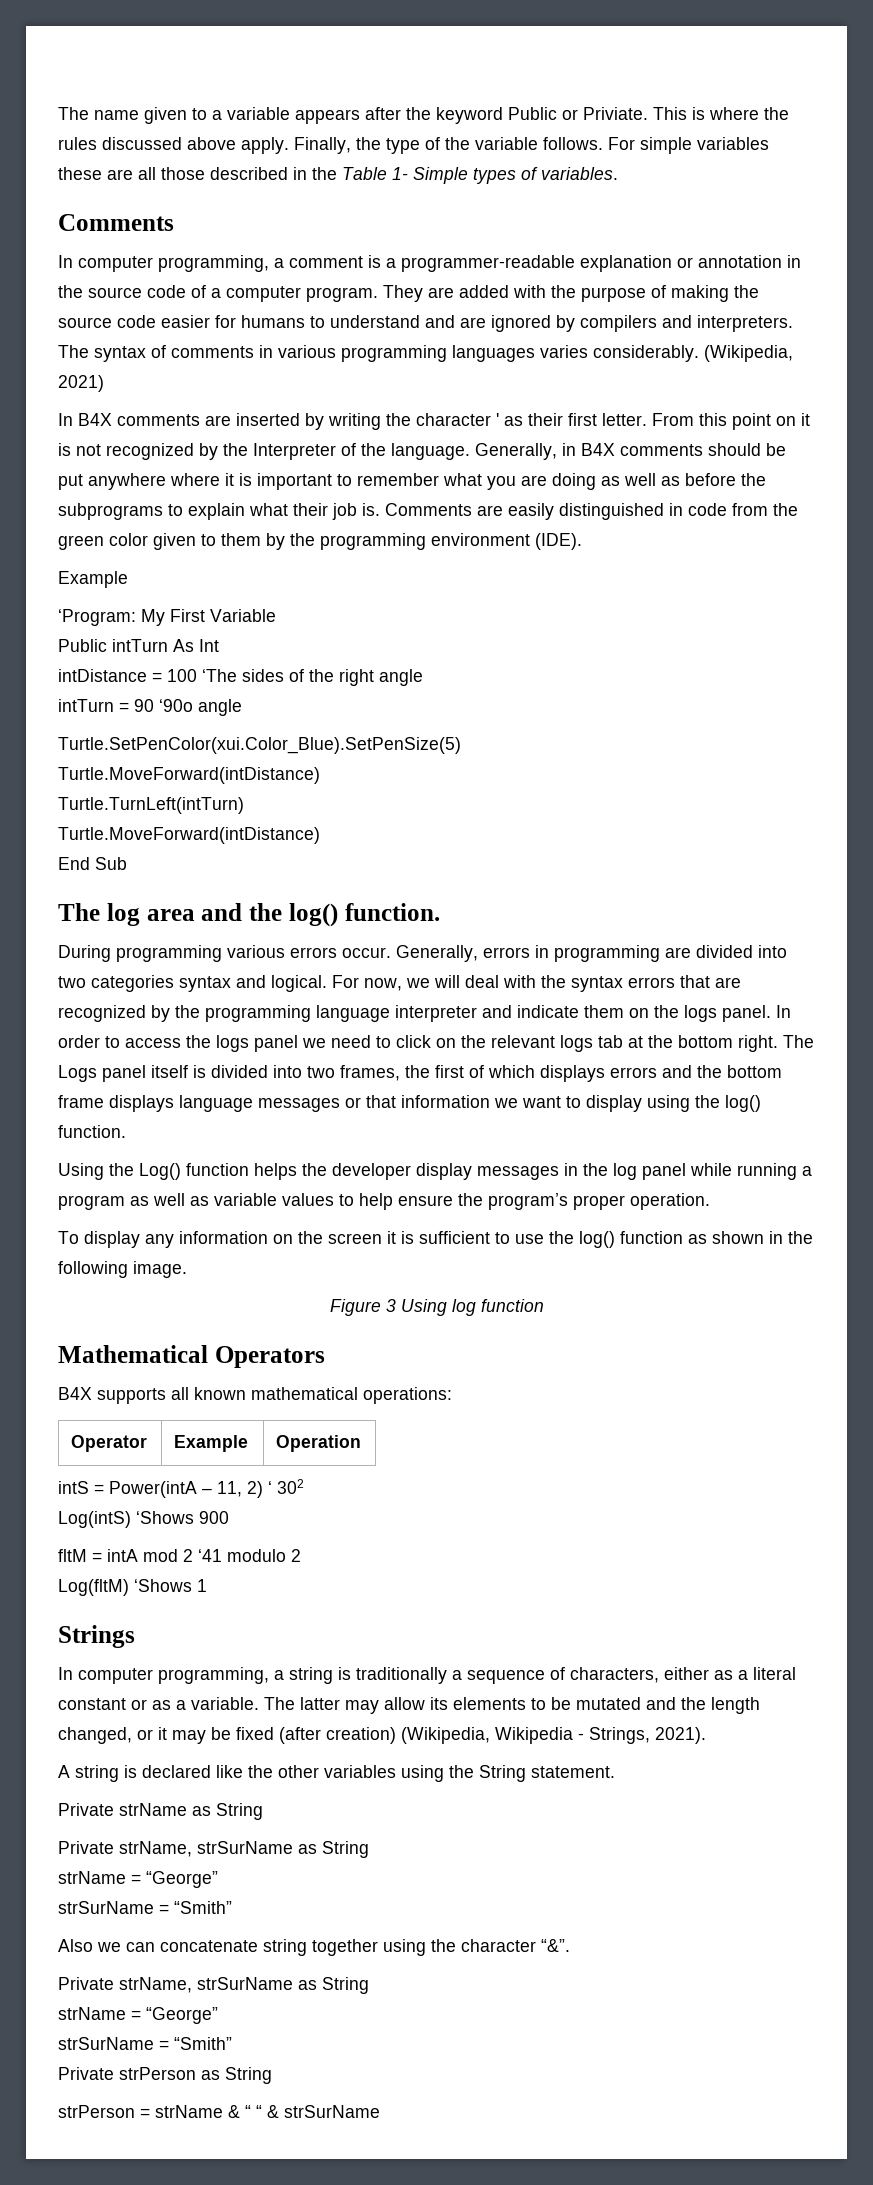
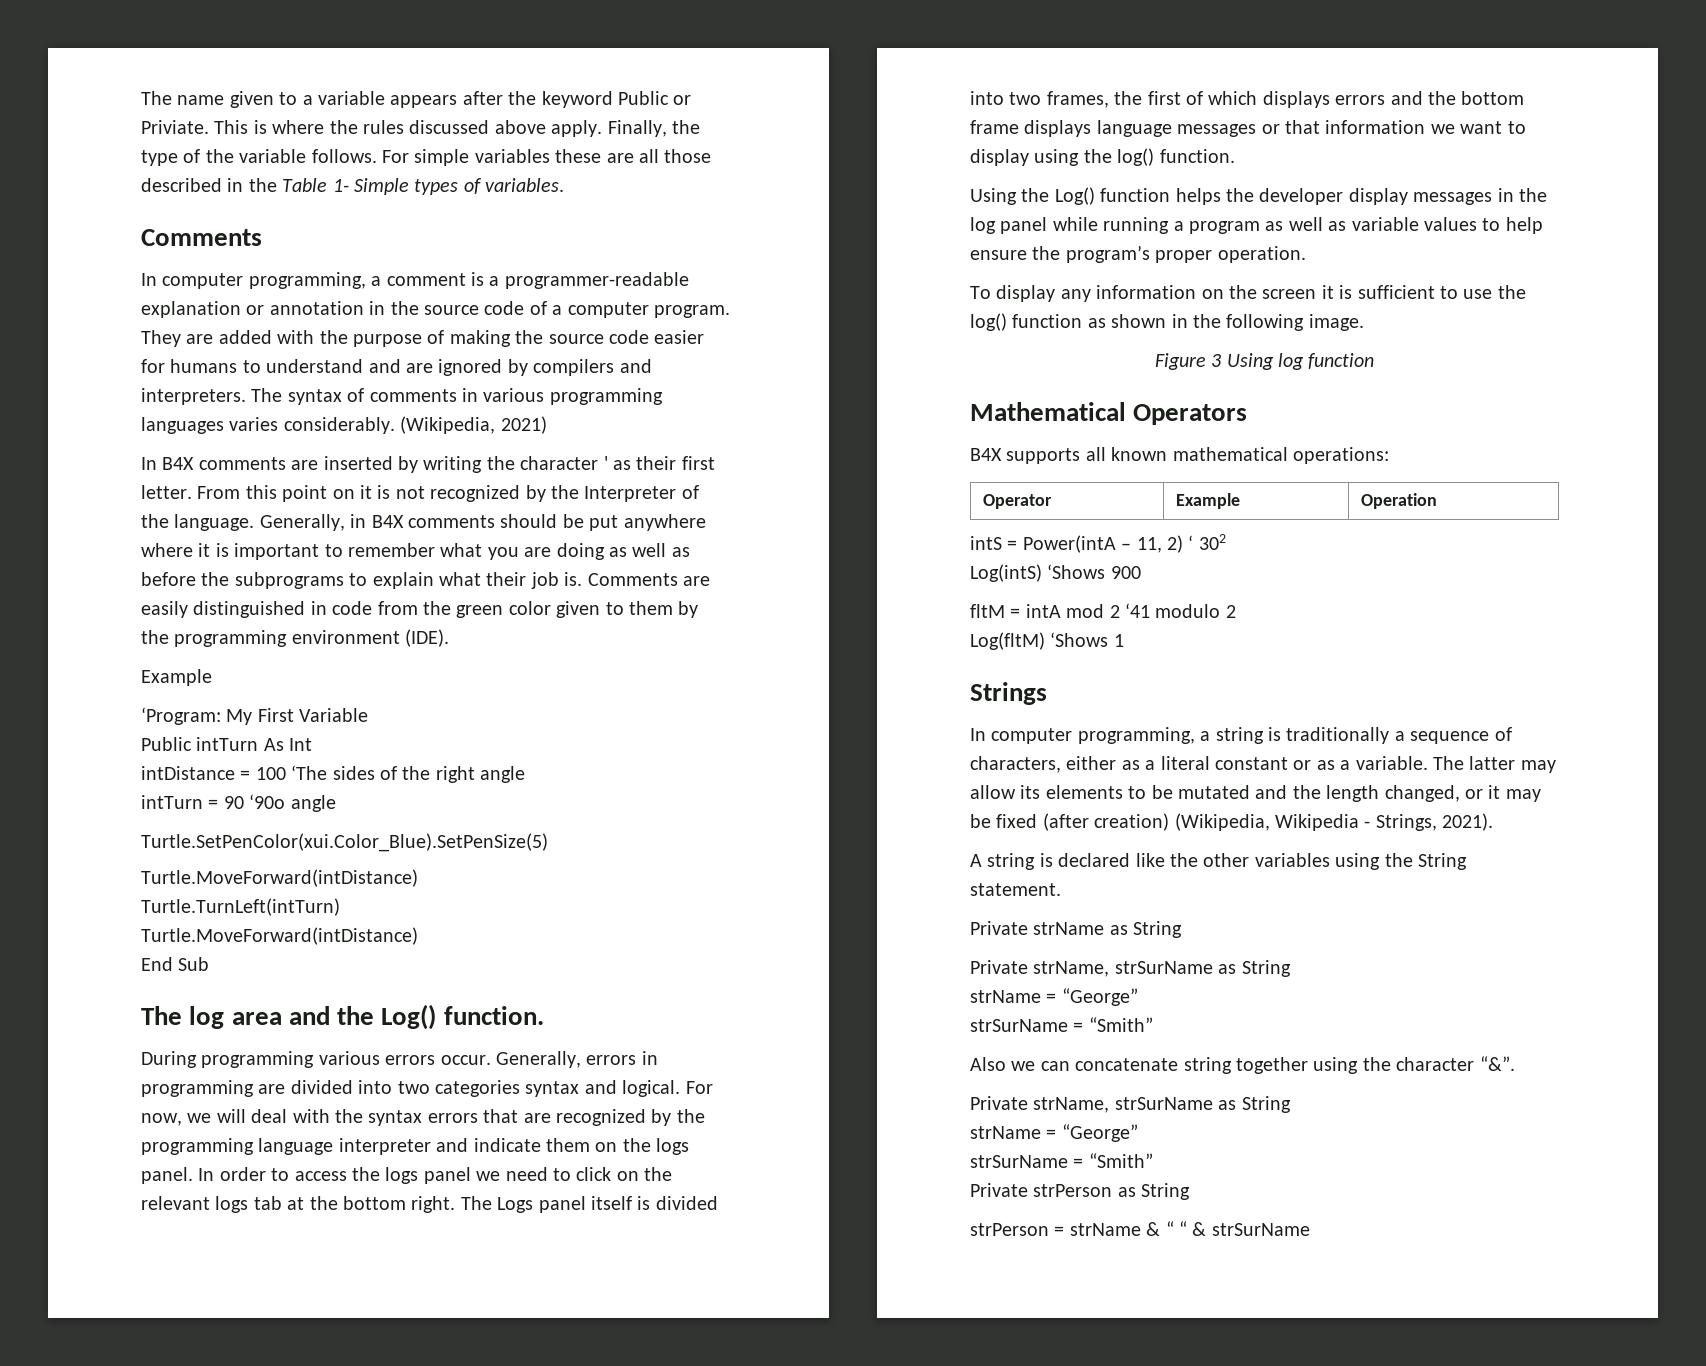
- The log area and the log() function.
+ The log area and the Log() function.

